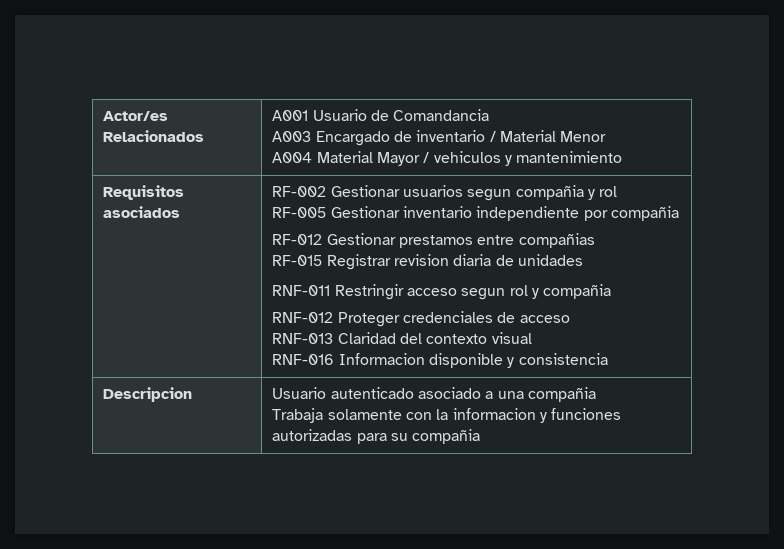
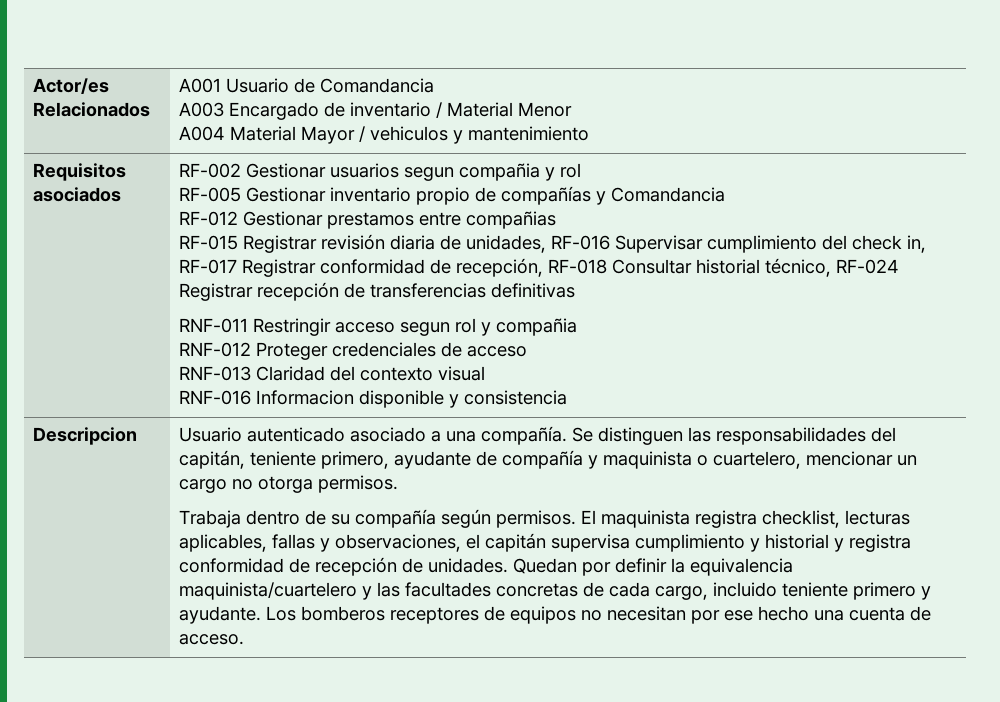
- RF-005 Gestionar inventario independiente por compañia
+ RF-005 Gestionar inventario propio de compañías y Comandancia
- RF-015 Registrar revision diaria de unidades
+ RF-015 Registrar revisión diaria de unidades, RF-016 Supervisar cumplimiento del check in, RF-017 Registrar conformidad de recepción, RF-018 Consultar historial técnico, RF-024 Registrar recepción de transferencias definitivas
- Usuario autenticado asociado a una compañia
- Trabaja solamente con la informacion y funciones autorizadas para su compañia
+ Usuario autenticado asociado a una compañía. Se distinguen las responsabilidades del capitán, teniente primero, ayudante de compañía y maquinista o cuartelero, mencionar un cargo no otorga permisos.
+ Trabaja dentro de su compañía según permisos. El maquinista registra checklist, lecturas aplicables, fallas y observaciones, el capitán supervisa cumplimiento y historial y registra conformidad de recepción de unidades. Quedan por definir la equivalencia maquinista/cuartelero y las facultades concretas de cada cargo, incluido teniente primero y ayudante. Los bomberos receptores de equipos no necesitan por ese hecho una cuenta de acceso.

